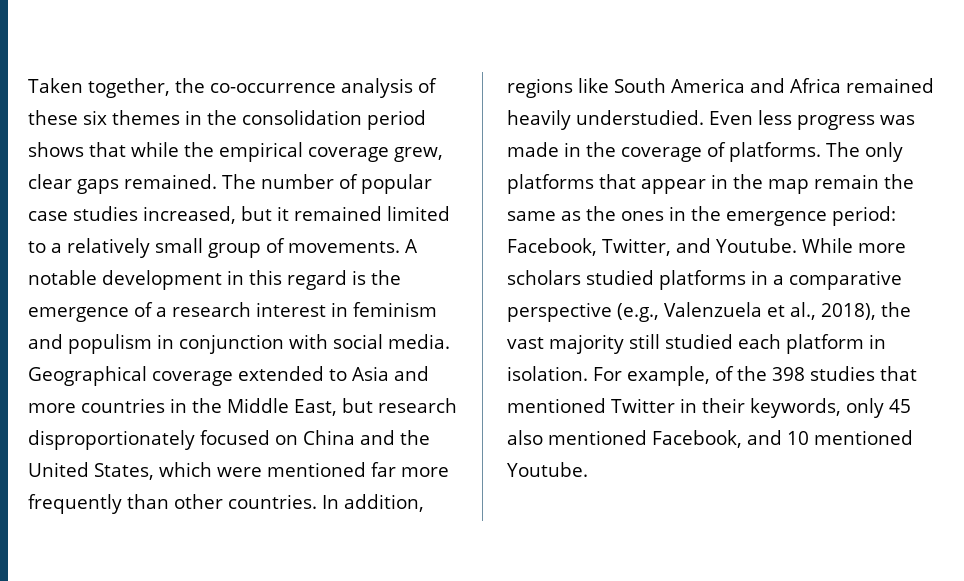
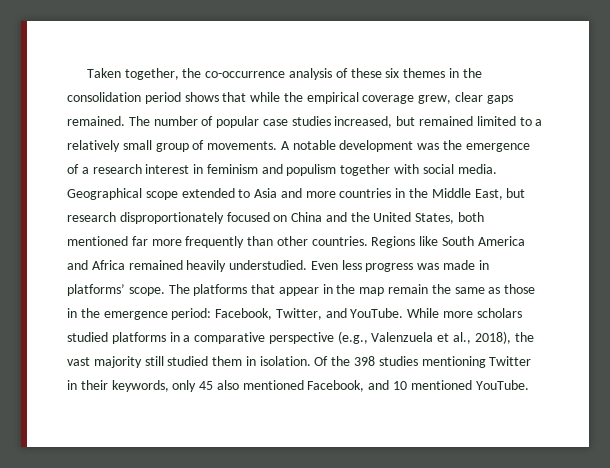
- The number of popular case studies increased, but it remained limited to a relatively small group of movements.
+ The number of popular case studies increased, but remained limited to a relatively small group of movements.
- A notable development in this regard is the emergence of a research interest in feminism and populism in conjunction with social media.
+ A notable development was the emergence of a research interest in feminism and populism together with social media.
- Geographical coverage extended to Asia and more countries in the Middle East, but research disproportionately focused on China and the United States, which were mentioned far more frequently than other countries.
+ Geographical scope extended to Asia and more countries in the Middle East, but research disproportionately focused on China and the United States, both mentioned far more frequently than other countries.
- In addition, regions like South America and Africa remained heavily understudied.
+ Regions like South America and Africa remained heavily understudied.
- Even less progress was made in the coverage of platforms. The only platforms that appear in the map remain the same as the ones in the emergence period: Facebook, Twitter, and Youtube.
+ Even less progress was made in platforms’ scope. The platforms that appear in the map remain the same as those in the emergence period: Facebook, Twitter, and YouTube.
- While more scholars studied platforms in a comparative perspective (e.g., Valenzuela et al., 2018), the vast majority still studied each platform in isolation. For example, of the 398 studies that mentioned Twitter in their keywords, only 45 also mentioned Facebook, and 10 mentioned Youtube.
+ While more scholars studied platforms in a comparative perspective (e.g., Valenzuela et al., 2018), the vast majority still studied them in isolation. Of the 398 studies mentioning Twitter in their keywords, only 45 also mentioned Facebook, and 10 mentioned YouTube.

